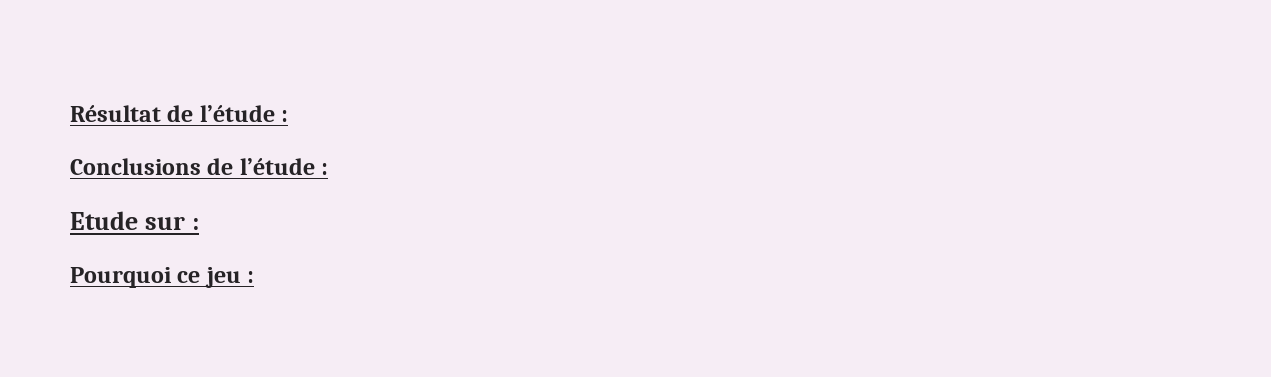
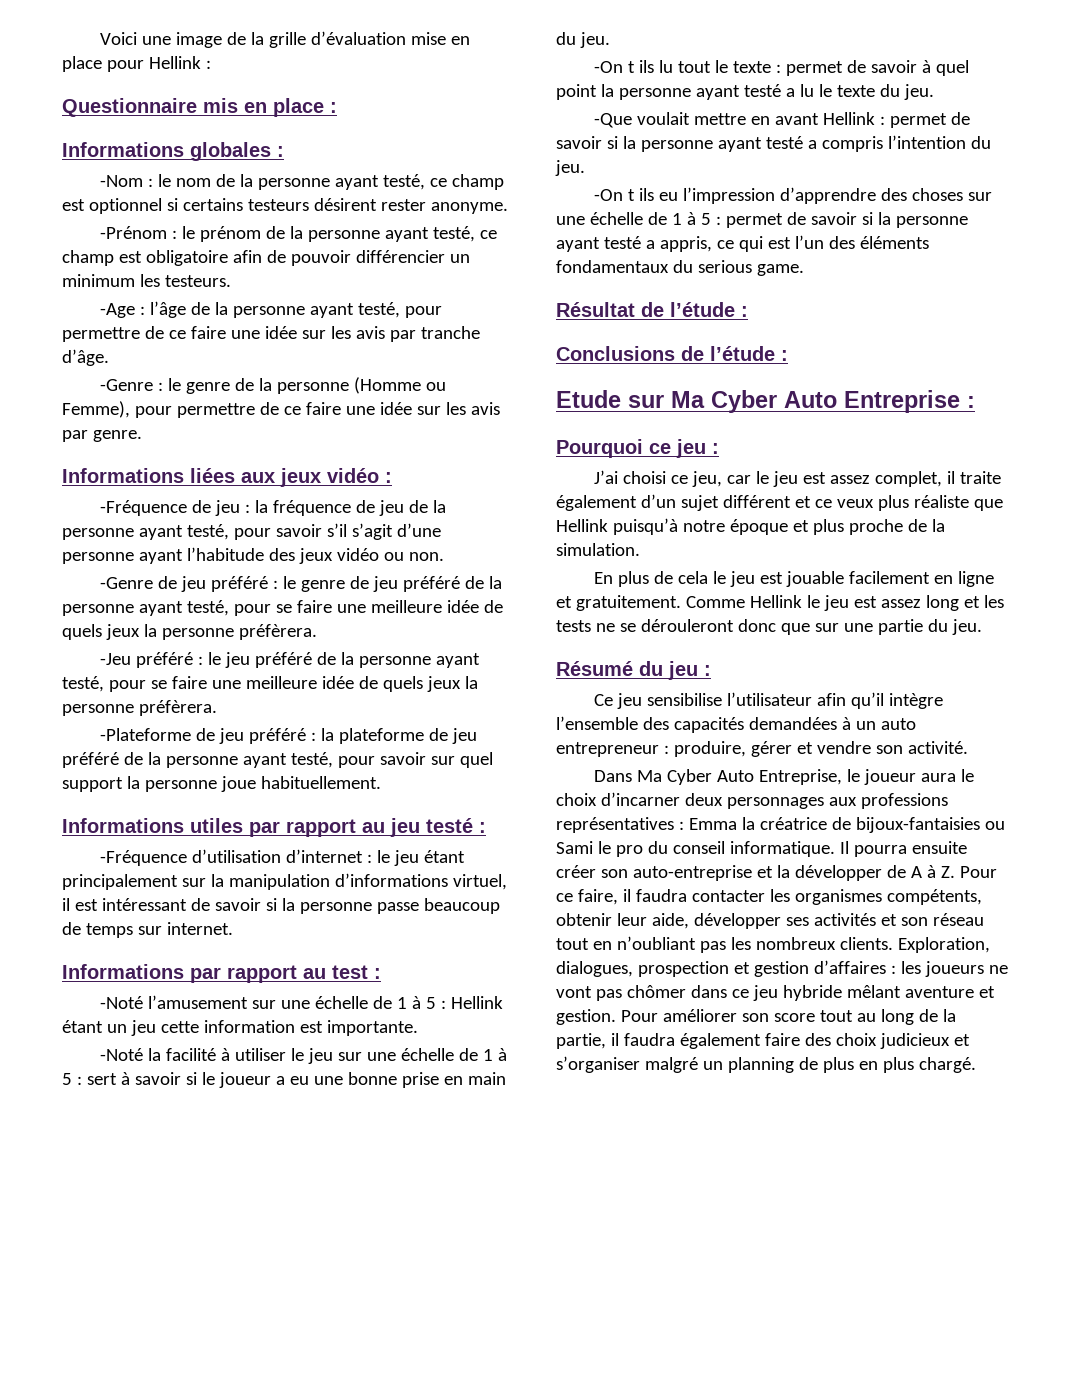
+ Voici une image de la grille d’évaluation mise en place pour Hellink :
+ Questionnaire mis en place :
+ Informations globales :
+ -Nom : le nom de la personne ayant testé, ce champ est optionnel si certains testeurs désirent rester anonyme.
+ -Prénom : le prénom de la personne ayant testé, ce champ est obligatoire afin de pouvoir différencier un minimum les testeurs.
+ -Age : l’âge de la personne ayant testé, pour permettre de ce faire une idée sur les avis par tranche d’âge.
+ -Genre : le genre de la personne (Homme ou Femme), pour permettre de ce faire une idée sur les avis par genre.
+ Informations liées aux jeux vidéo :
+ -Fréquence de jeu : la fréquence de jeu de la personne ayant testé, pour savoir s’il s’agit d’une personne ayant l’habitude des jeux vidéo ou non.
+ -Genre de jeu préféré : le genre de jeu préféré de la personne ayant testé, pour se faire une meilleure idée de quels jeux la personne préfèrera.
+ -Jeu préféré : le jeu préféré de la personne ayant testé, pour se faire une meilleure idée de quels jeux la personne préfèrera.
+ -Plateforme de jeu préféré : la plateforme de jeu préféré de la personne ayant testé, pour savoir sur quel support la personne joue habituellement.
+ Informations utiles par rapport au jeu testé :
+ -Fréquence d’utilisation d’internet : le jeu étant principalement sur la manipulation d’informations virtuel, il est intéressant de savoir si la personne passe beaucoup de temps sur internet.
+ Informations par rapport au test :
+ -Noté l’amusement sur une échelle de 1 à 5 : Hellink étant un jeu cette information est importante.
+ -Noté la facilité à utiliser le jeu sur une échelle de 1 à 5 : sert à savoir si le joueur a eu une bonne prise en main du jeu.
+ -On t ils lu tout le texte : permet de savoir à quel point la personne ayant testé a lu le texte du jeu.
+ -Que voulait mettre en avant Hellink : permet de savoir si la personne ayant testé a compris l’intention du jeu.
+ -On t ils eu l’impression d’apprendre des choses sur une échelle de 1 à 5 : permet de savoir si la personne ayant testé a appris, ce qui est l’un des éléments fondamentaux du serious game.
- Etude sur :
+ Etude sur Ma Cyber Auto Entreprise :
+ J’ai choisi ce jeu, car le jeu est assez complet, il traite également d’un sujet différent et ce veux plus réaliste que Hellink puisqu’à notre époque et plus proche de la simulation.
+ En plus de cela le jeu est jouable facilement en ligne et gratuitement. Comme Hellink le jeu est assez long et les tests ne se dérouleront donc que sur une partie du jeu.
+ Résumé du jeu :
+ Ce jeu sensibilise l’utilisateur afin qu’il intègre l’ensemble des capacités demandées à un auto entrepreneur : produire, gérer et vendre son activité.
+ Dans Ma Cyber Auto Entreprise, le joueur aura le choix d’incarner deux personnages aux professions représentatives : Emma la créatrice de bijoux-fantaisies ou Sami le pro du conseil informatique. Il pourra ensuite créer son auto-entreprise et la développer de A à Z. Pour ce faire, il faudra contacter les organismes compétents, obtenir leur aide, développer ses activités et son réseau tout en n’oubliant pas les nombreux clients. Exploration, dialogues, prospection et gestion d’affaires : les joueurs ne vont pas chômer dans ce jeu hybride mêlant aventure et gestion. Pour améliorer son score tout au long de la partie, il faudra également faire des choix judicieux et s’organiser malgré un planning de plus en plus chargé.

